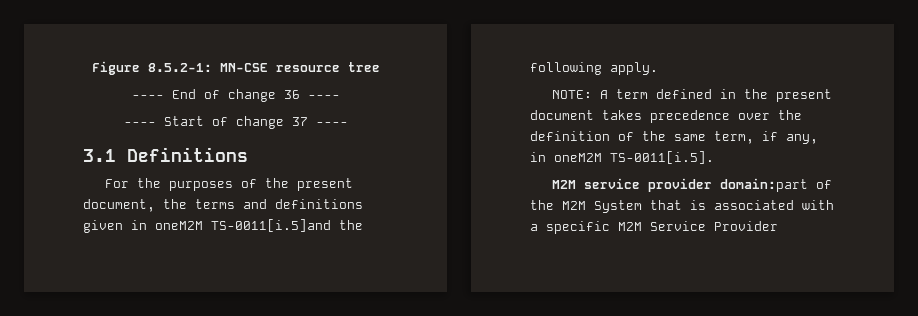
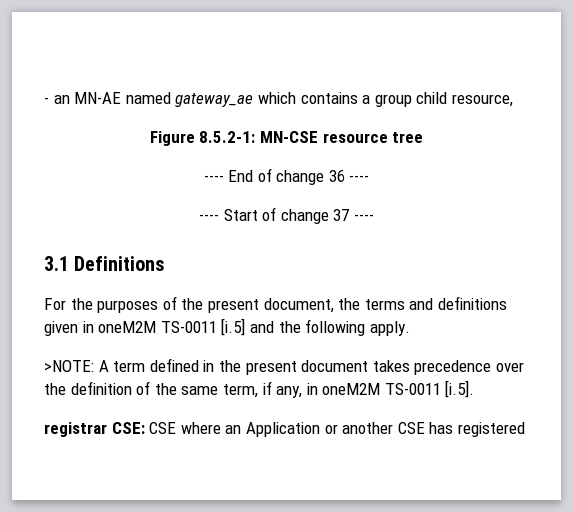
+ - an MN-AE named gateway_ae which contains a group child resource,
- For the purposes of the present document, the terms and definitions given in oneM2M TS-0011[i.5]and the following apply.
+ For the purposes of the present document, the terms and definitions given in oneM2M TS-0011 [i.5] and the following apply.
- NOTE: A term defined in the present document takes precedence over the definition of the same term, if any, in oneM2M TS-0011[i.5].
- M2M service provider domain:part of the M2M System that is associated with a specific M2M Service Provider
+ >NOTE: A term defined in the present document takes precedence over the definition of the same term, if any, in oneM2M TS-0011 [i.5].
+ registrar CSE: CSE where an Application or another CSE has registered

